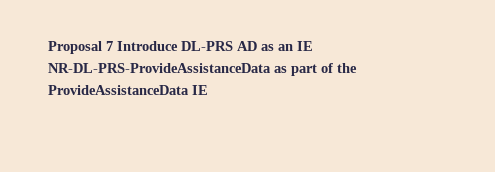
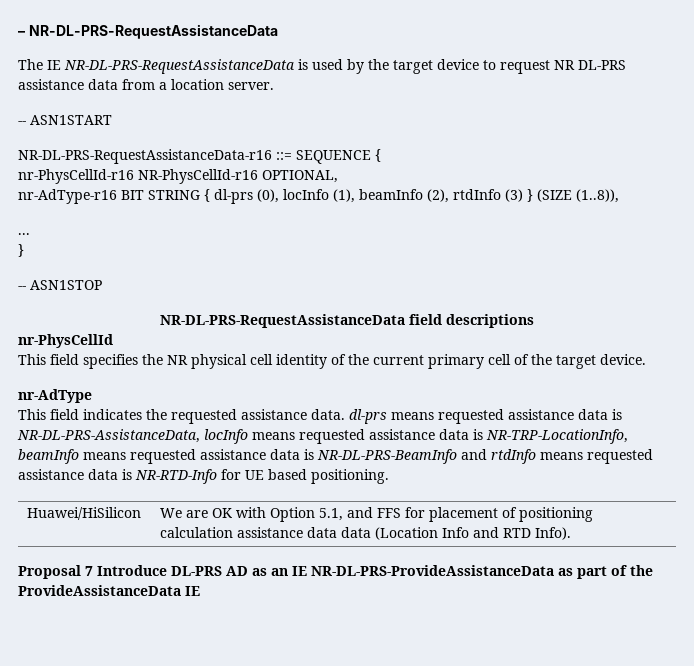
+ – NR-DL-PRS-RequestAssistanceData
+ The IE NR-DL-PRS-RequestAssistanceData is used by the target device to request NR DL-PRS assistance data from a location server.
+ -- ASN1START
+ NR-DL-PRS-RequestAssistanceData-r16 ::= SEQUENCE {
+ nr-PhysCellId-r16 NR-PhysCellId-r16 OPTIONAL,
+ nr-AdType-r16 BIT STRING { dl-prs (0), locInfo (1), beamInfo (2), rtdInfo (3) } (SIZE (1..8)),
+ ...
+ }
+ -- ASN1STOP
+ NR-DL-PRS-RequestAssistanceData field descriptions
+ nr-PhysCellId
+ This field specifies the NR physical cell identity of the current primary cell of the target device.
+ nr-AdType
+ This field indicates the requested assistance data. dl-prs means requested assistance data is NR-DL-PRS-AssistanceData, locInfo means requested assistance data is NR-TRP-LocationInfo, beamInfo means requested assistance data is NR-DL-PRS-BeamInfo and rtdInfo means requested assistance data is NR-RTD-Info for UE based positioning.
+ Huawei/HiSilicon | We are OK with Option 5.1, and FFS for placement of positioning calculation assistance data data (Location Info and RTD Info).

